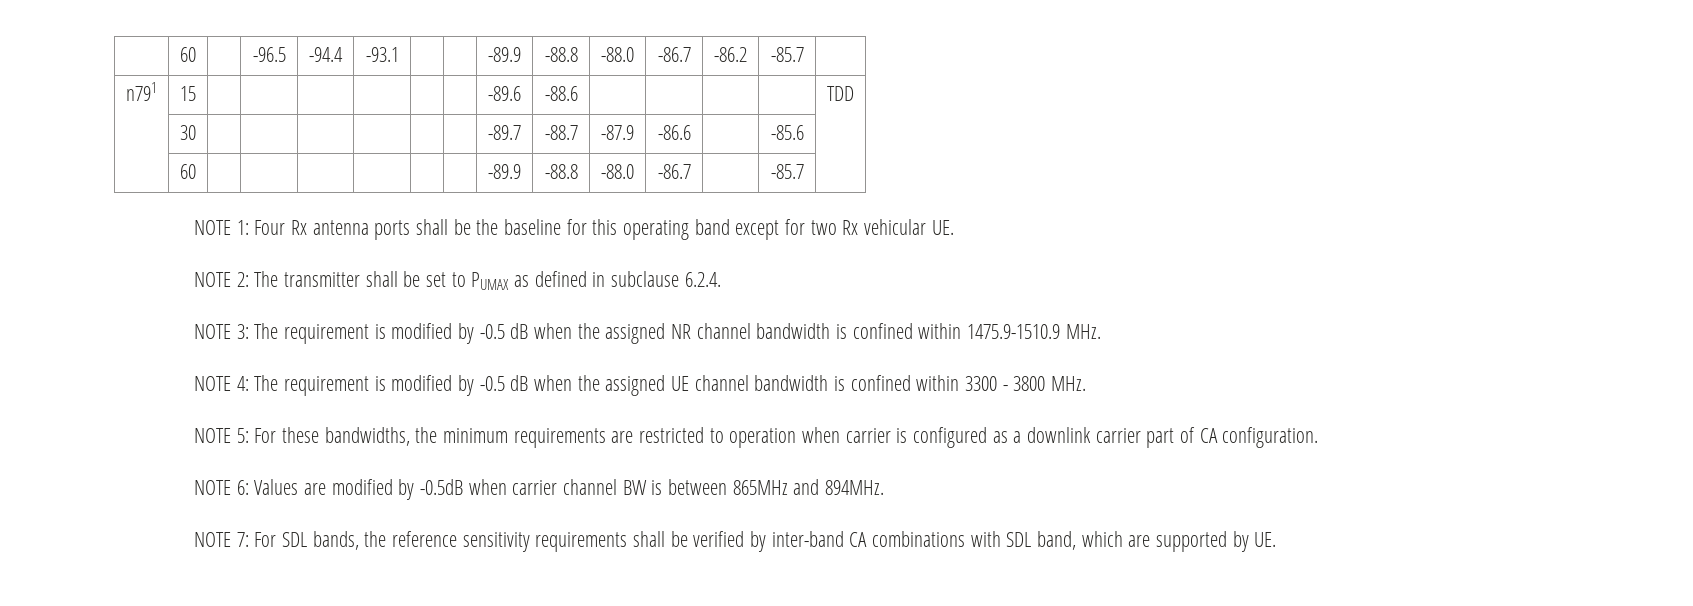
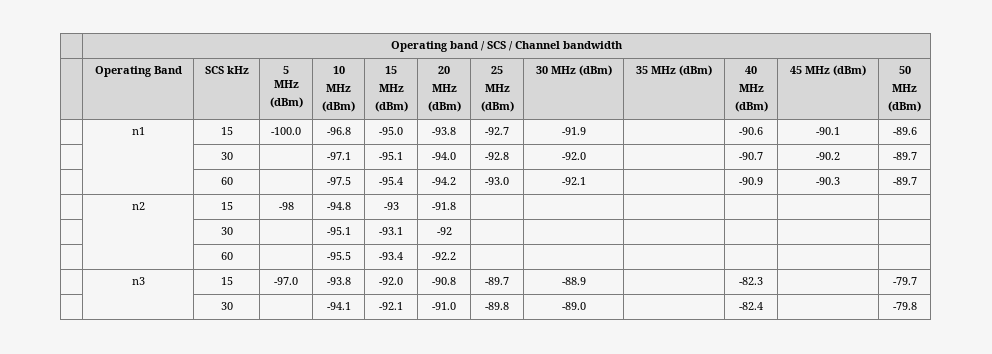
- | 60 | | -96.5 | -94.4 | -93.1 | | | -89.9 | -88.8 | -88.0 | -86.7 | -86.2 | -85.7 |
- n791 | 15 | | | | | | | -89.6 | -88.6 | | | | | TDD
- | 30 | | | | | | | -89.7 | -88.7 | -87.9 | -86.6 | | -85.6 |
- | 60 | | | | | | | -89.9 | -88.8 | -88.0 | -86.7 | | -85.7 |
- NOTE 1: Four Rx antenna ports shall be the baseline for this operating band except for two Rx vehicular UE.
- NOTE 2: The transmitter shall be set to PUMAX as defined in subclause 6.2.4.
- NOTE 3: The requirement is modified by -0.5 dB when the assigned NR channel bandwidth is confined within 1475.9-1510.9 MHz.
- NOTE 4: The requirement is modified by -0.5 dB when the assigned UE channel bandwidth is confined within 3300 - 3800 MHz.
- NOTE 5: For these bandwidths, the minimum requirements are restricted to operation when carrier is configured as a downlink carrier part of CA configuration.
- NOTE 6: Values are modified by -0.5dB when carrier channel BW is between 865MHz and 894MHz.
- NOTE 7: For SDL bands, the reference sensitivity requirements shall be verified by inter-band CA combinations with SDL band, which are supported by UE.
+ | Operating band / SCS / Channel bandwidth
+ | Operating Band | SCS kHz | 5
+ MHz
+ (dBm) | 10
+ MHz
+ (dBm) | 15
+ MHz
+ (dBm) | 20
+ MHz
+ (dBm) | 25
+ MHz
+ (dBm) | 30 MHz (dBm) | 35 MHz (dBm) | 40
+ MHz
+ (dBm) | 45 MHz (dBm) | 50
+ MHz
+ (dBm)
+ | n1 | 15 | -100.0 | -96.8 | -95.0 | -93.8 | -92.7 | -91.9 | | -90.6 | -90.1 | -89.6
+ | | 30 | | -97.1 | -95.1 | -94.0 | -92.8 | -92.0 | | -90.7 | -90.2 | -89.7
+ | | 60 | | -97.5 | -95.4 | -94.2 | -93.0 | -92.1 | | -90.9 | -90.3 | -89.7
+ | n2 | 15 | -98 | -94.8 | -93 | -91.8 | | | | | |
+ | | 30 | | -95.1 | -93.1 | -92 | | | | | |
+ | | 60 | | -95.5 | -93.4 | -92.2 | | | | | |
+ | n3 | 15 | -97.0 | -93.8 | -92.0 | -90.8 | -89.7 | -88.9 | | -82.3 | | -79.7
+ | | 30 | | -94.1 | -92.1 | -91.0 | -89.8 | -89.0 | | -82.4 | | -79.8

